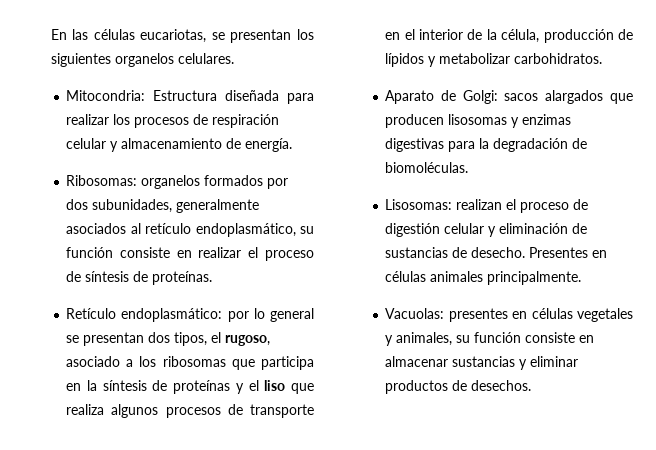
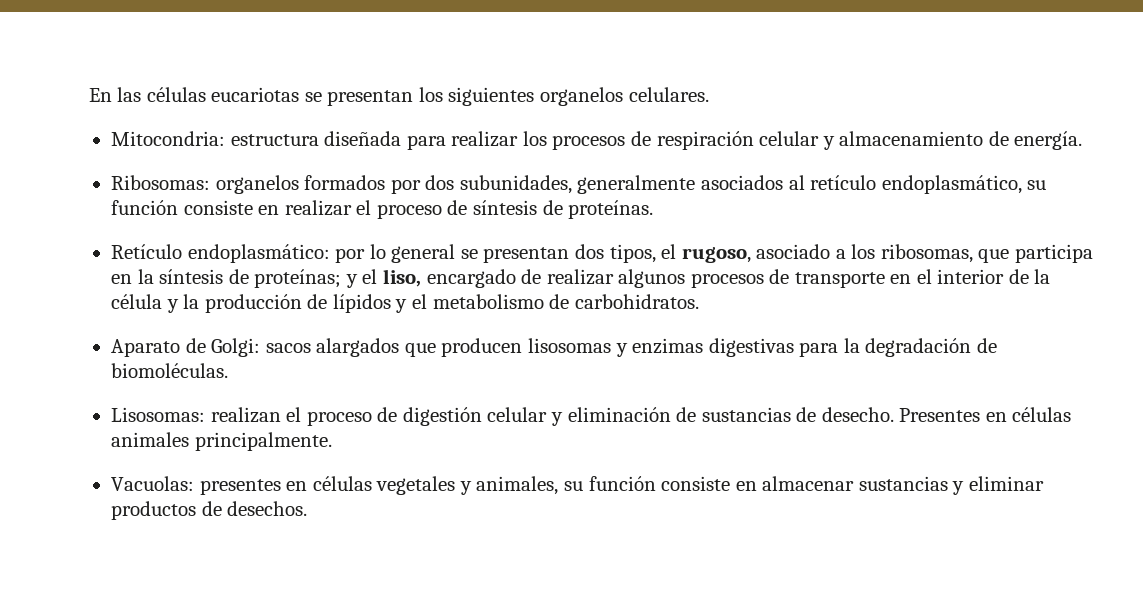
- En las células eucariotas, se presentan los siguientes organelos celulares.
+ En las células eucariotas se presentan los siguientes organelos celulares.
- Mitocondria: Estructura diseñada para realizar los procesos de respiración celular y almacenamiento de energía.
+ Mitocondria: estructura diseñada para realizar los procesos de respiración celular y almacenamiento de energía.
- Retículo endoplasmático: por lo general se presentan dos tipos, el rugoso, asociado a los ribosomas que participa en la síntesis de proteínas y el liso que realiza algunos procesos de transporte en el interior de la célula, producción de lípidos y metabolizar carbohidratos.
+ Retículo endoplasmático: por lo general se presentan dos tipos, el rugoso, asociado a los ribosomas, que participa en la síntesis de proteínas; y el liso, encargado de realizar algunos procesos de transporte en el interior de la célula y la producción de lípidos y el metabolismo de carbohidratos.

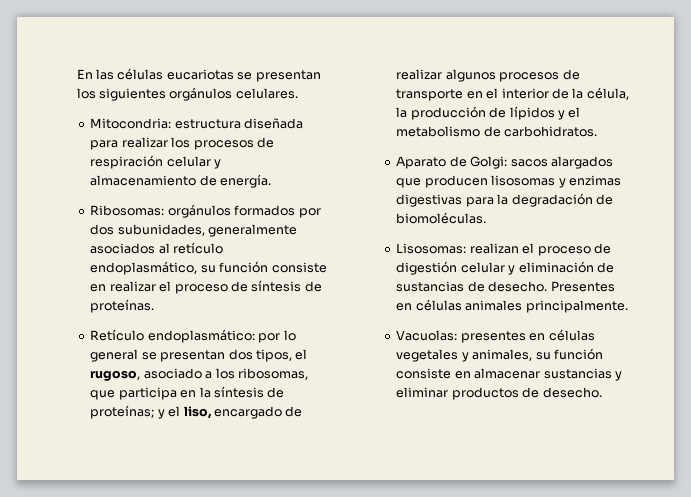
- En las células eucariotas se presentan los siguientes organelos celulares.
+ En las células eucariotas se presentan los siguientes orgánulos celulares.
- Ribosomas: organelos formados por dos subunidades, generalmente asociados al retículo endoplasmático, su función consiste en realizar el proceso de síntesis de proteínas.
+ Ribosomas: orgánulos formados por dos subunidades, generalmente asociados al retículo endoplasmático, su función consiste en realizar el proceso de síntesis de proteínas.
- Retículo endoplasmático: por lo general se presentan dos tipos, el rugoso, asociado a los ribosomas, que participa en la síntesis de proteínas; y el liso, encargado de realizar algunos procesos de transporte en el interior de la célula y la producción de lípidos y el metabolismo de carbohidratos.
+ Retículo endoplasmático: por lo general se presentan dos tipos, el rugoso, asociado a los ribosomas, que participa en la síntesis de proteínas; y el liso, encargado de realizar algunos procesos de transporte en el interior de la célula, la producción de lípidos y el metabolismo de carbohidratos.
- Vacuolas: presentes en células vegetales y animales, su función consiste en almacenar sustancias y eliminar productos de desechos.
+ Vacuolas: presentes en células vegetales y animales, su función consiste en almacenar sustancias y eliminar productos de desecho.

